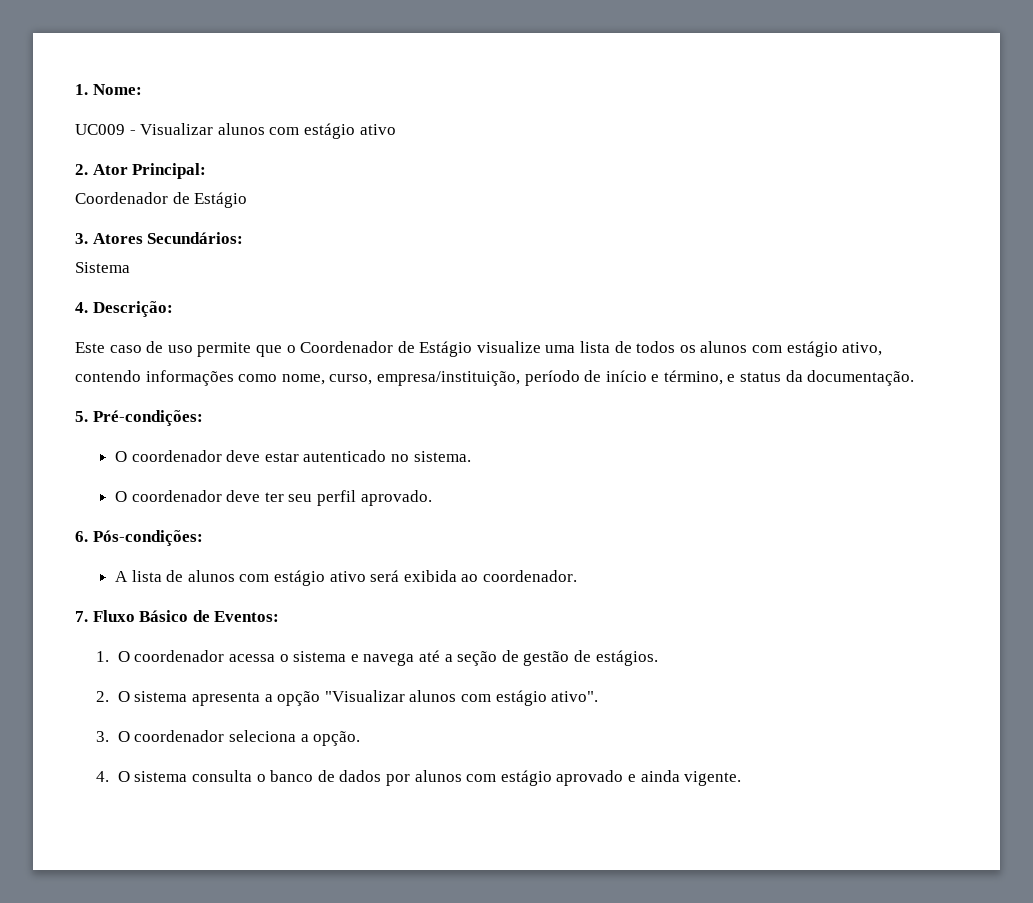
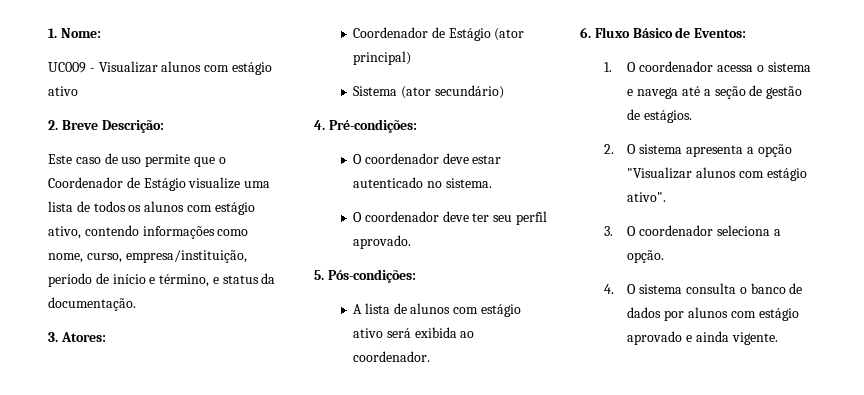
- 2. Ator Principal:
- Coordenador de Estágio
- 3. Atores Secundários:
- Sistema
- 4. Descrição:
+ 2. Breve Descrição:
- 5. Pré-condições:
+ 3. Atores:
+ Coordenador de Estágio (ator principal)
+ Sistema (ator secundário)
+ 4. Pré-condições:
- 6. Pós-condições:
+ 5. Pós-condições:
- 7. Fluxo Básico de Eventos:
+ 6. Fluxo Básico de Eventos:

